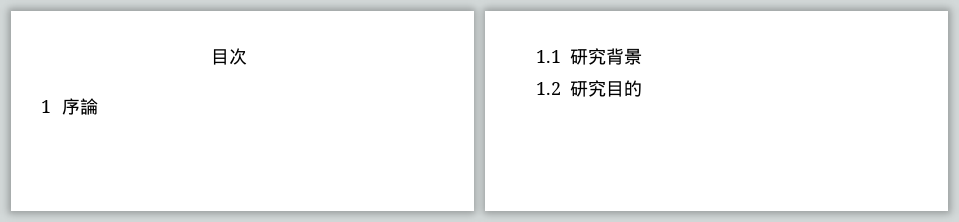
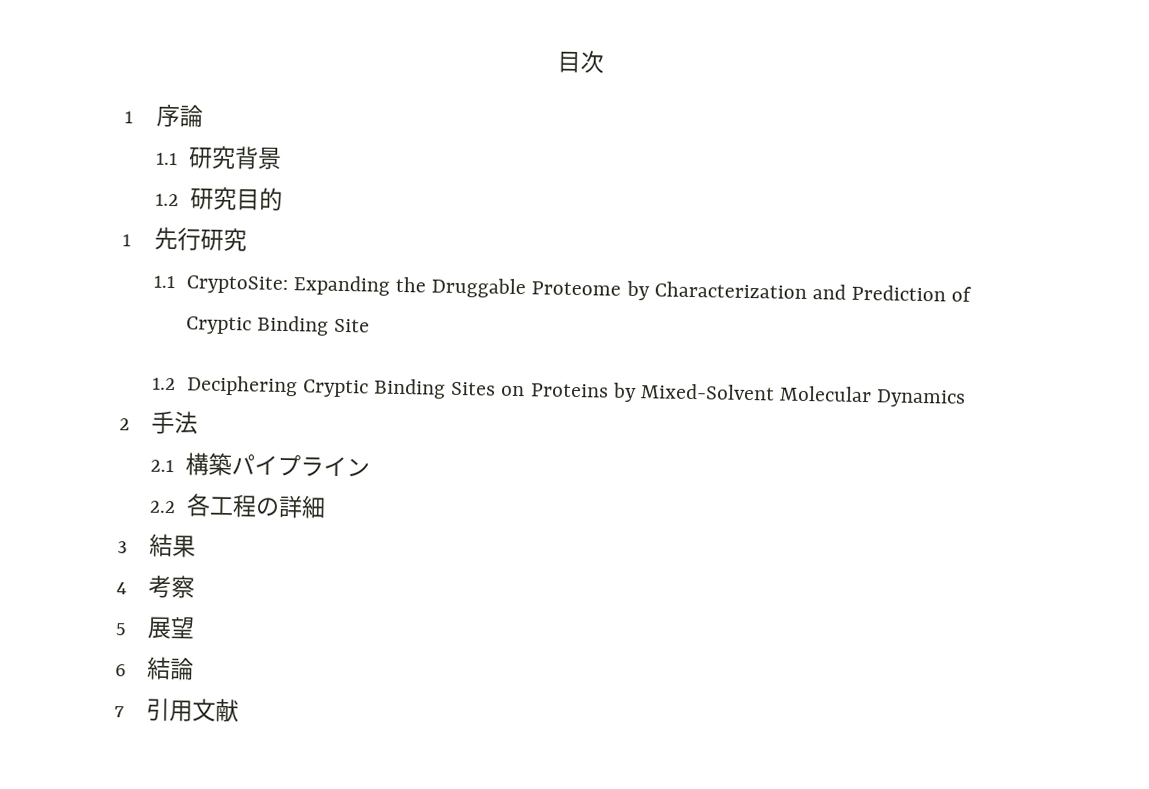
+ 1先行研究
+ 1.1 CryptoSite: Expanding the Druggable Proteome by Characterization and Prediction of Cryptic Binding Site
+ 1.2 Deciphering Cryptic Binding Sites on Proteins by Mixed-Solvent Molecular Dynamics
+ 2手法
+ 2.1構築パイプライン
+ 2.2各工程の詳細
+ 3結果
+ 4考察
+ 5展望
+ 6結論
+ 7引用文献

